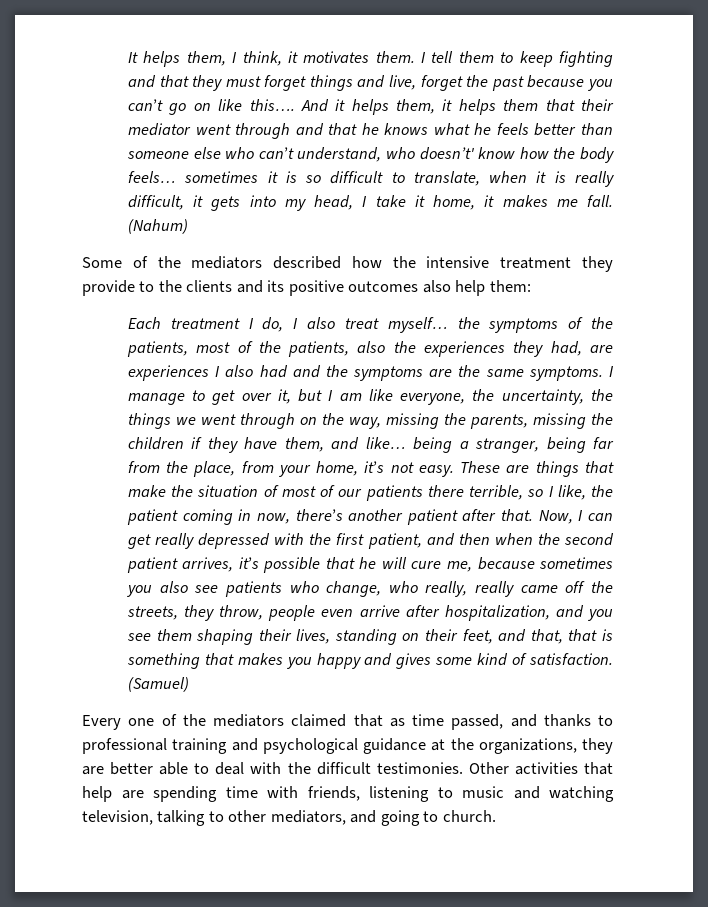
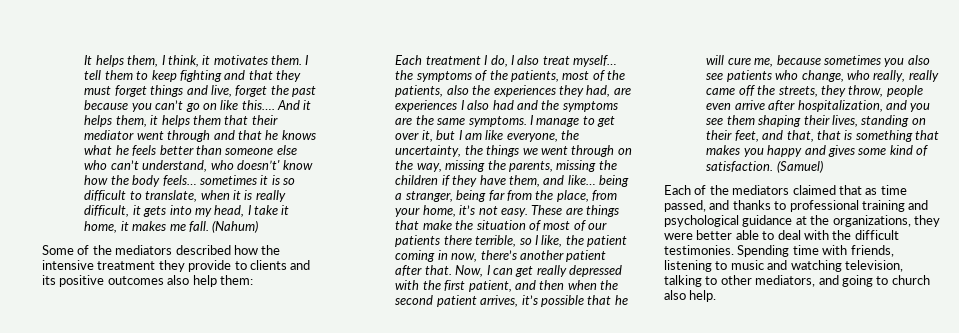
- Some of the mediators described how the intensive treatment they provide to the clients and its positive outcomes also help them:
+ Some of the mediators described how the intensive treatment they provide to clients and its positive outcomes also help them:
- Every one of the mediators claimed that as time passed, and thanks to professional training and psychological guidance at the organizations, they are better able to deal with the difficult testimonies.
+ Each of the mediators claimed that as time passed, and thanks to professional training and psychological guidance at the organizations, they were better able to deal with the difficult testimonies.
- Other activities that help are spending time with friends, listening to music and watching television, talking to other mediators, and going to church.
+ Spending time with friends, listening to music and watching television, talking to other mediators, and going to church also help.

